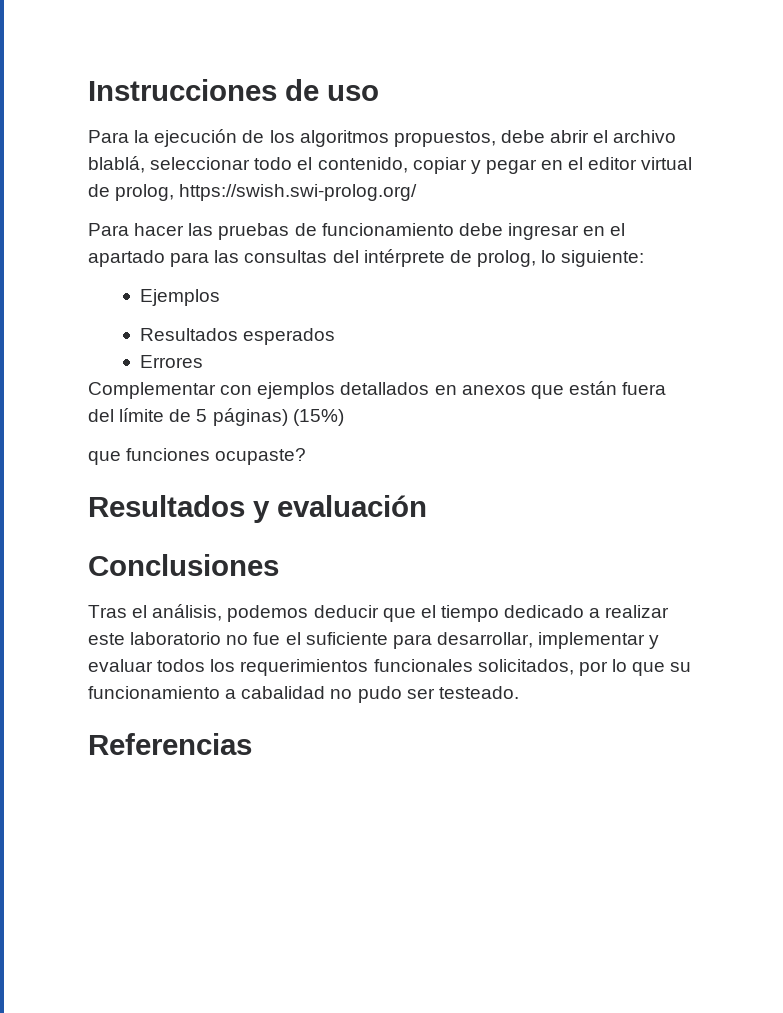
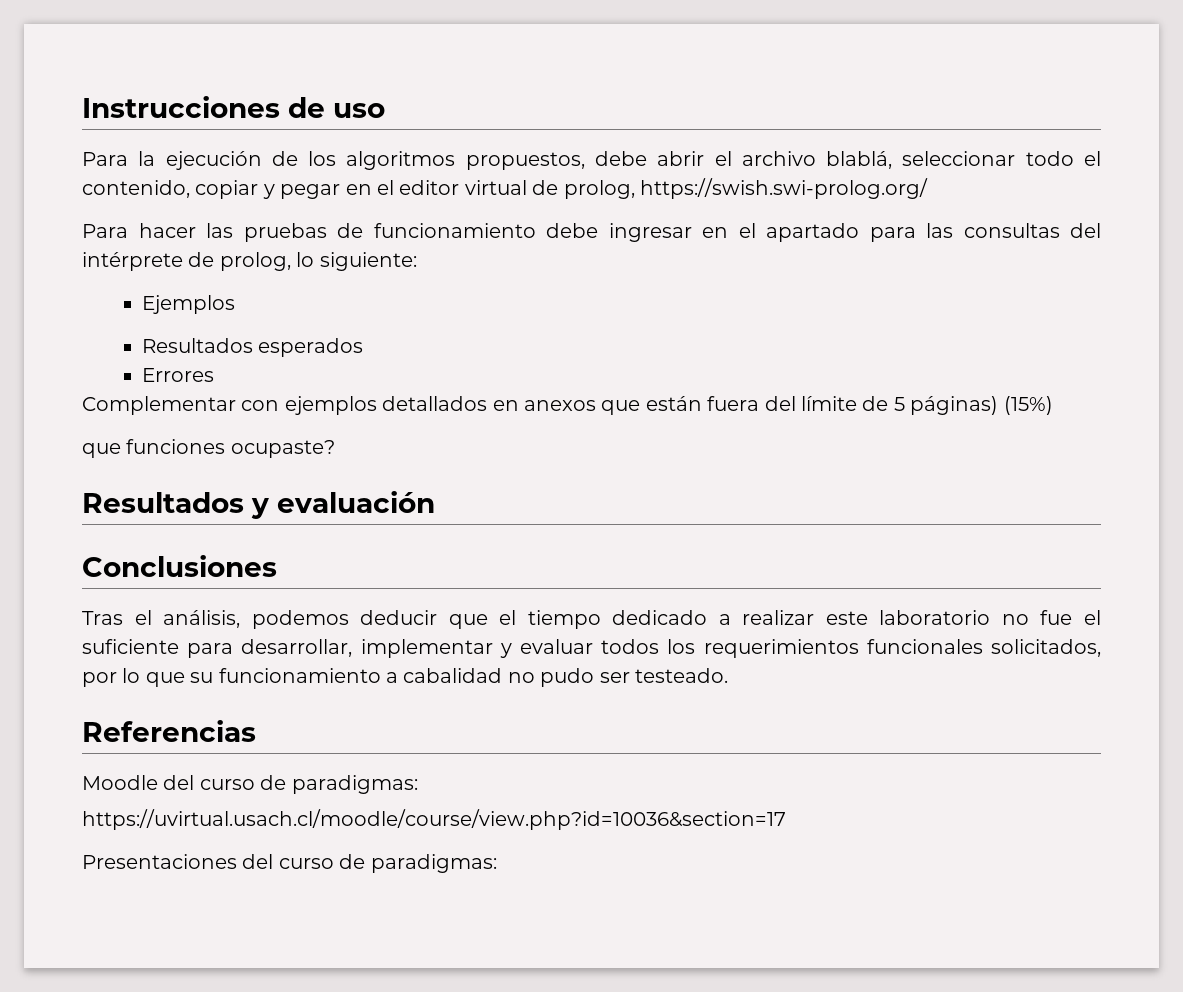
+ Moodle del curso de paradigmas:
+ https://uvirtual.usach.cl/moodle/course/view.php?id=10036&section=17
+ Presentaciones del curso de paradigmas:

